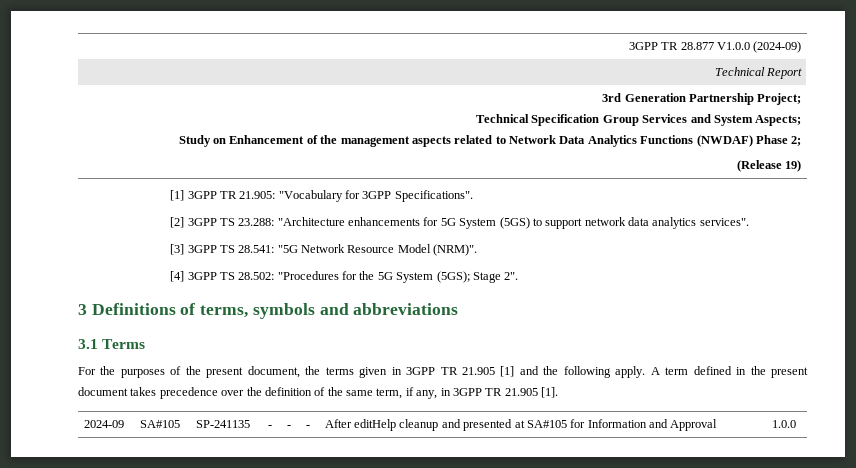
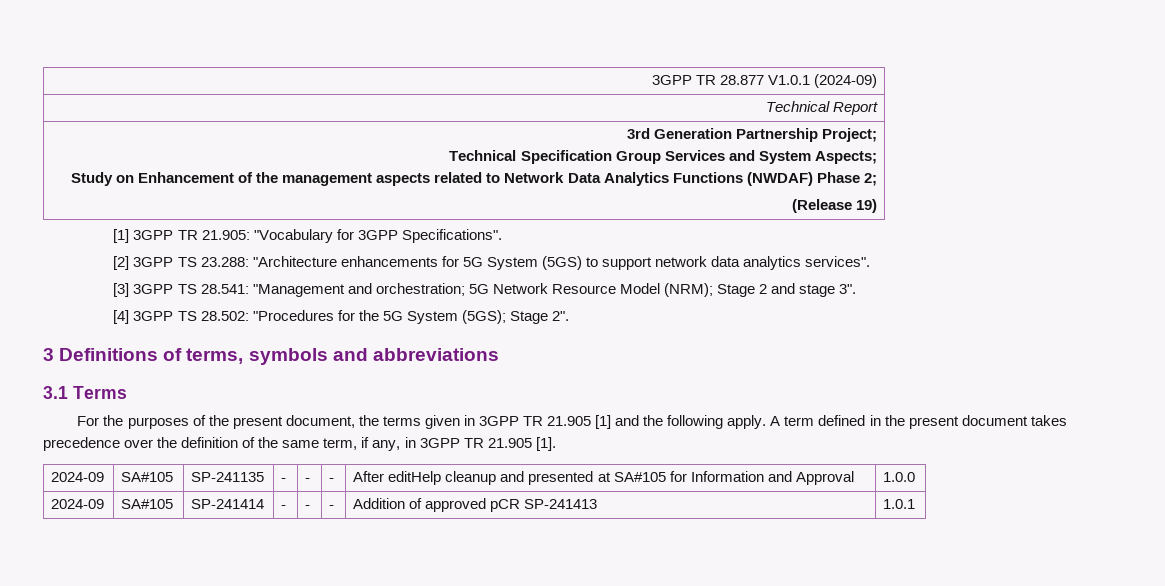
- 3GPP TR 28.877 V1.0.0 (2024-09)
+ 3GPP TR 28.877 V1.0.1 (2024-09)
- [3] 3GPP TS 28.541: "5G Network Resource Model (NRM)".
+ [3] 3GPP TS 28.541: "Management and orchestration; 5G Network Resource Model (NRM); Stage 2 and stage 3".
+ 2024-09 | SA#105 | SP-241414 | - | - | - | Addition of approved pCR SP-241413 | 1.0.1

